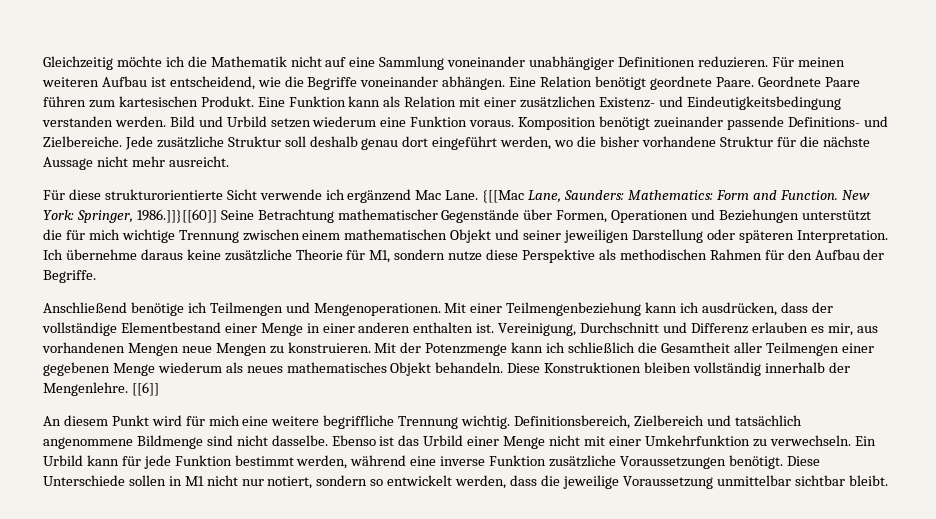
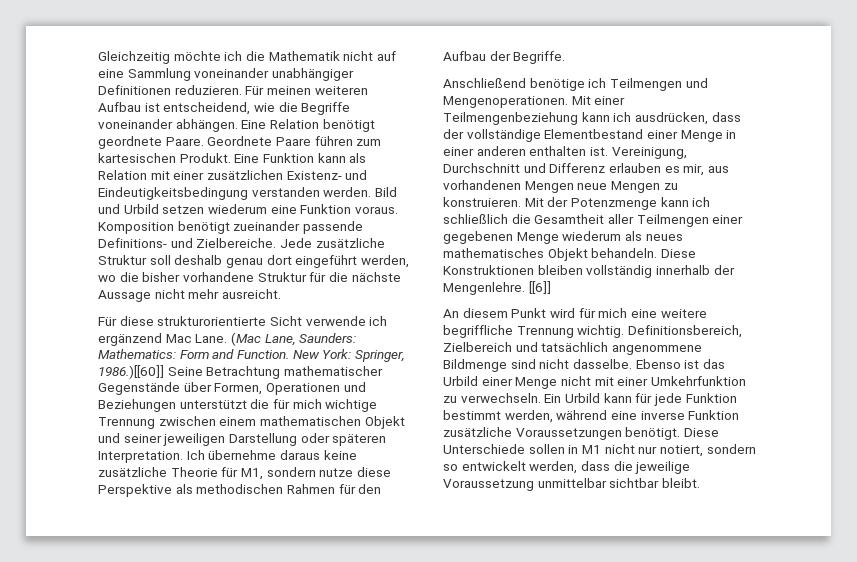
- {[[Mac Lane, Saunders: Mathematics: Form and Function.
+ (Mac Lane, Saunders: Mathematics: Form and Function.
- New York: Springer, 1986.]]}[[60]] Seine Betrachtung mathematischer Gegenstände über Formen, Operationen und Beziehungen unterstützt die für mich wichtige Trennung zwischen einem mathematischen Objekt und seiner jeweiligen Darstellung oder späteren Interpretation.
+ New York: Springer, 1986.)[[60]] Seine Betrachtung mathematischer Gegenstände über Formen, Operationen und Beziehungen unterstützt die für mich wichtige Trennung zwischen einem mathematischen Objekt und seiner jeweiligen Darstellung oder späteren Interpretation.

